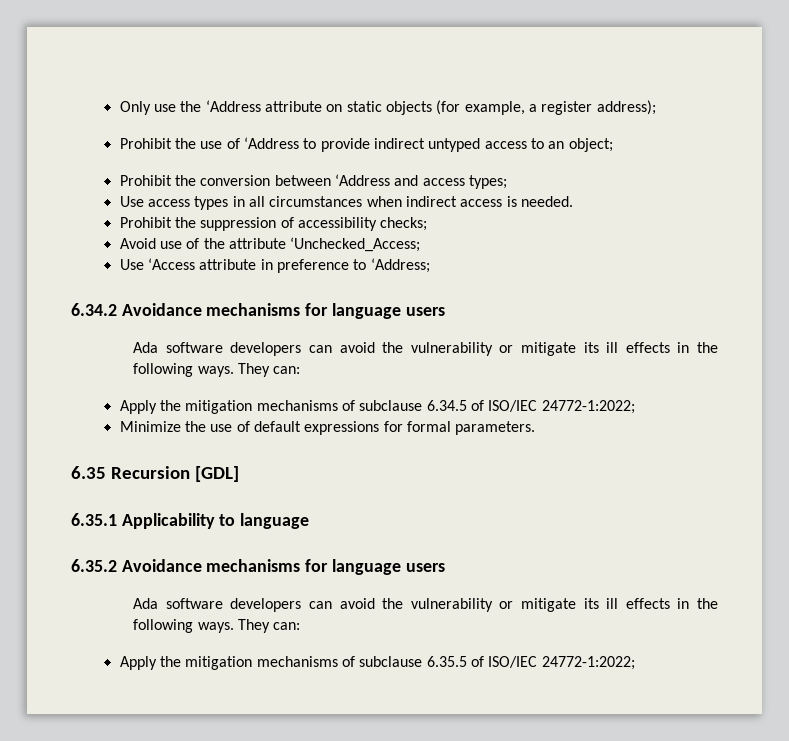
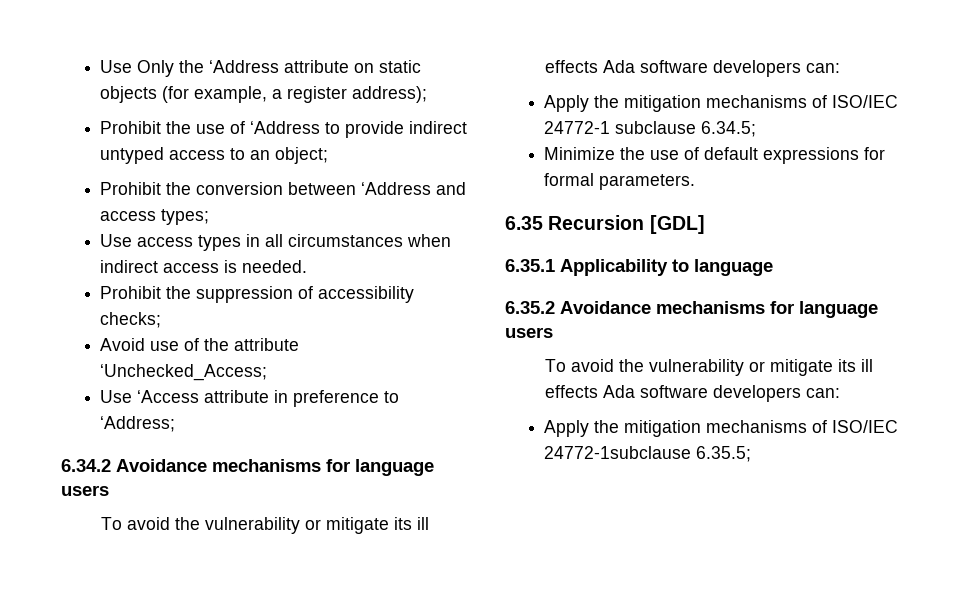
- Only use the ‘Address attribute on static objects (for example, a register address);
+ Use Only the ‘Address attribute on static objects (for example, a register address);
  6.34.2 Avoidance mechanisms for language users
- Ada software developers can avoid the vulnerability or mitigate its ill effects in the following ways. They can:
- Apply the mitigation mechanisms of subclause 6.34.5 of ISO/IEC 24772-1:2022;
+ To avoid the vulnerability or mitigate its ill effects Ada software developers can:
+ Apply the mitigation mechanisms of ISO/IEC 24772-1 subclause 6.34.5;
  6.35.2 Avoidance mechanisms for language users
- Ada software developers can avoid the vulnerability or mitigate its ill effects in the following ways. They can:
- Apply the mitigation mechanisms of subclause 6.35.5 of ISO/IEC 24772-1:2022;
+ To avoid the vulnerability or mitigate its ill effects Ada software developers can:
+ Apply the mitigation mechanisms of ISO/IEC 24772-1subclause 6.35.5;

